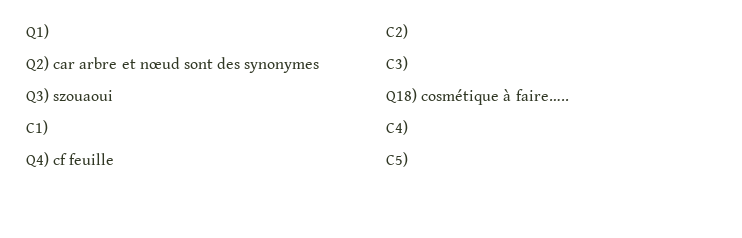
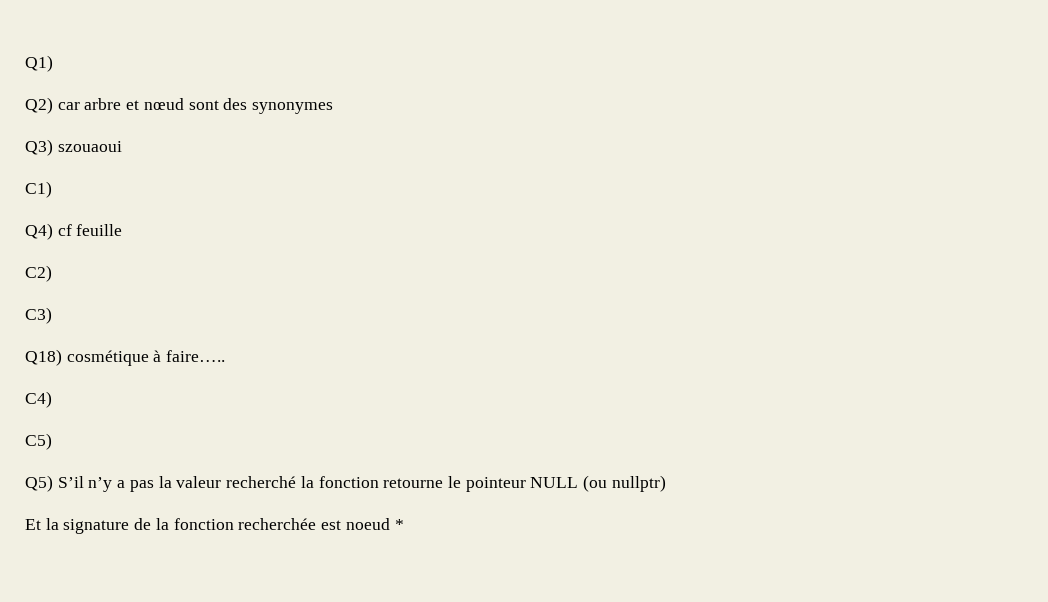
+ Q5) S’il n’y a pas la valeur recherché la fonction retourne le pointeur NULL (ou nullptr)
+ Et la signature de la fonction recherchée est noeud *

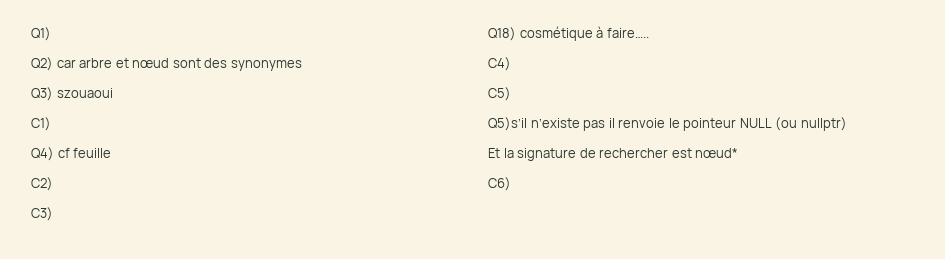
- Q5) S’il n’y a pas la valeur recherché la fonction retourne le pointeur NULL (ou nullptr)
+ Q5)s’il n’existe pas il renvoie le pointeur NULL (ou nullptr)
- Et la signature de la fonction recherchée est noeud *
+ Et la signature de rechercher est nœud*
+ C6)

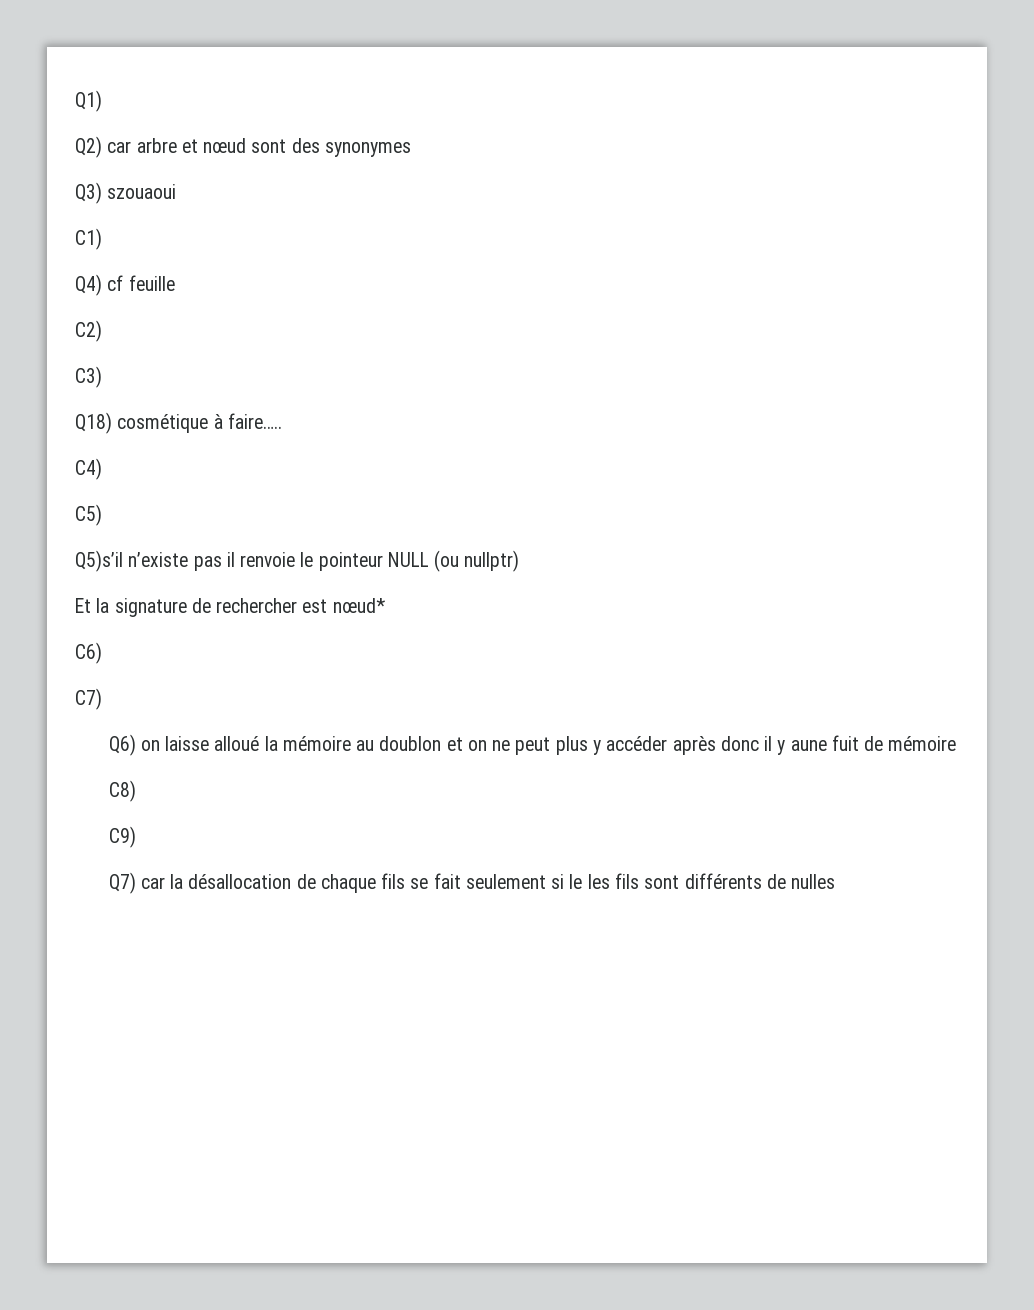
+ C7)
+ Q6) on laisse alloué la mémoire au doublon et on ne peut plus y accéder après donc il y aune fuit de mémoire
+ C8)
+ C9)
+ Q7) car la désallocation de chaque fils se fait seulement si le les fils sont différents de nulles

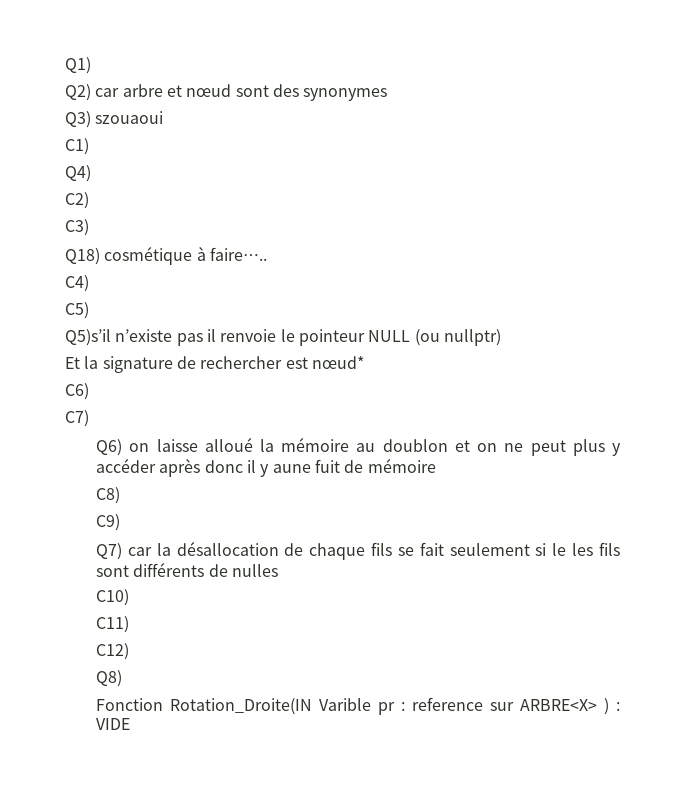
- Q4) cf feuille
+ Q4)
+ C10)
+ C11)
+ C12)
+ Q8)
+ Fonction Rotation_Droite(IN Varible pr : reference sur ARBRE<X> ) : VIDE

